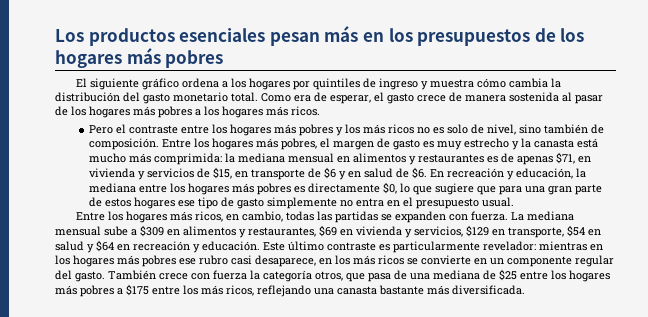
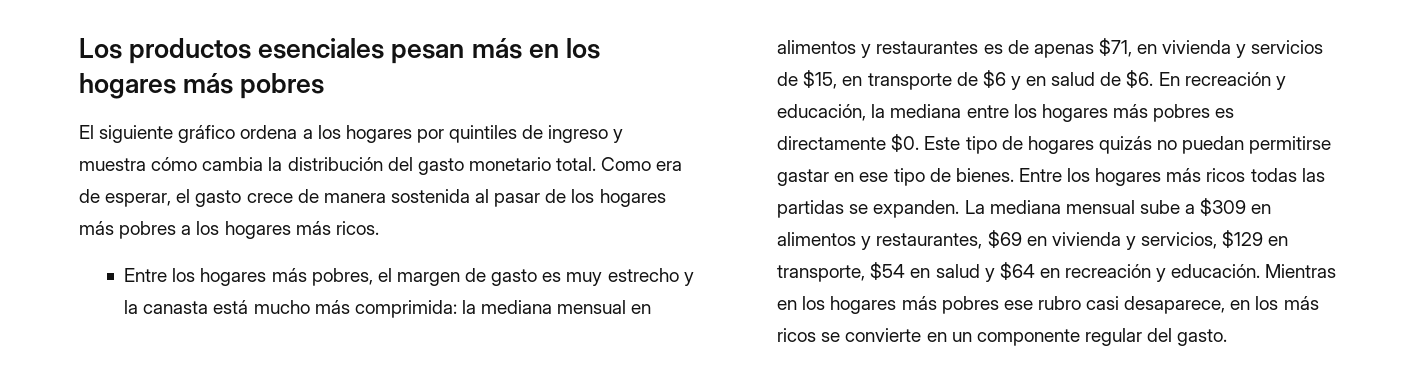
- Los productos esenciales pesan más en los presupuestos de los hogares más pobres
+ Los productos esenciales pesan más en los hogares más pobres
- Pero el contraste entre los hogares más pobres y los más ricos no es solo de nivel, sino también de composición.
- En recreación y educación, la mediana entre los hogares más pobres es directamente $0, lo que sugiere que para una gran parte de estos hogares ese tipo de gasto simplemente no entra en el presupuesto usual.
- Entre los hogares más ricos, en cambio, todas las partidas se expanden con fuerza.
+ En recreación y educación, la mediana entre los hogares más pobres es directamente $0. Este tipo de hogares quizás no puedan permitirse gastar en ese tipo de bienes. Entre los hogares más ricos todas las partidas se expanden.
- Este último contraste es particularmente revelador: mientras en los hogares más pobres ese rubro casi desaparece, en los más ricos se convierte en un componente regular del gasto. También crece con fuerza la categoría otros, que pasa de una mediana de $25 entre los hogares más pobres a $175 entre los más ricos, reflejando una canasta bastante más diversificada.
+ Mientras en los hogares más pobres ese rubro casi desaparece, en los más ricos se convierte en un componente regular del gasto.

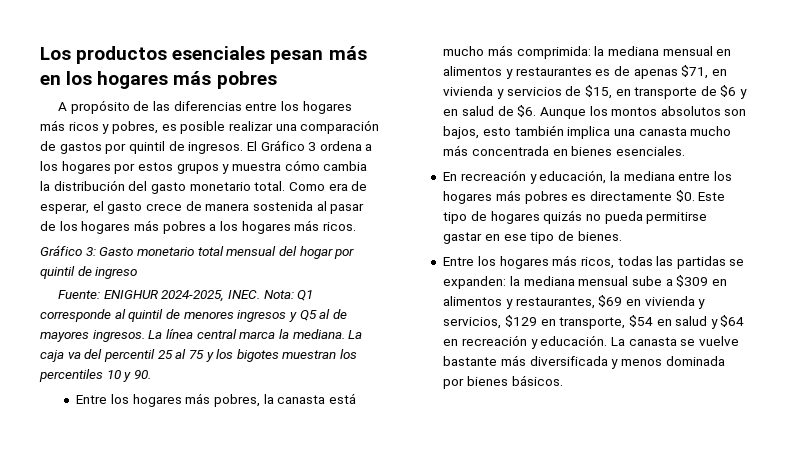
- El siguiente gráfico ordena a los hogares por quintiles de ingreso y muestra cómo cambia la distribución del gasto monetario total.
+ A propósito de las diferencias entre los hogares más ricos y pobres, es posible realizar una comparación de gastos por quintil de ingresos. El Gráfico 3 ordena a los hogares por estos grupos y muestra cómo cambia la distribución del gasto monetario total.
+ Gráfico 3: Gasto monetario total mensual del hogar por quintil de ingreso
+ Fuente: ENIGHUR 2024-2025, INEC. Nota: Q1 corresponde al quintil de menores ingresos y Q5 al de mayores ingresos. La línea central marca la mediana. La caja va del percentil 25 al 75 y los bigotes muestran los percentiles 10 y 90.
- Entre los hogares más pobres, el margen de gasto es muy estrecho y la canasta está mucho más comprimida: la mediana mensual en alimentos y restaurantes es de apenas $71, en vivienda y servicios de $15, en transporte de $6 y en salud de $6. En recreación y educación, la mediana entre los hogares más pobres es directamente $0.
+ Entre los hogares más pobres, la canasta está mucho más comprimida: la mediana mensual en alimentos y restaurantes es de apenas $71, en vivienda y servicios de $15, en transporte de $6 y en salud de $6. Aunque los montos absolutos son bajos, esto también implica una canasta mucho más concentrada en bienes esenciales.
+ En recreación y educación, la mediana entre los hogares más pobres es directamente $0.
- Este tipo de hogares quizás no puedan permitirse gastar en ese tipo de bienes. Entre los hogares más ricos todas las partidas se expanden. La mediana mensual sube a $309 en alimentos y restaurantes, $69 en vivienda y servicios, $129 en transporte, $54 en salud y $64 en recreación y educación.
+ Este tipo de hogares quizás no pueda permitirse gastar en ese tipo de bienes.
+ Entre los hogares más ricos, todas las partidas se expanden: la mediana mensual sube a $309 en alimentos y restaurantes, $69 en vivienda y servicios, $129 en transporte, $54 en salud y $64 en recreación y educación.
- Mientras en los hogares más pobres ese rubro casi desaparece, en los más ricos se convierte en un componente regular del gasto.
+ La canasta se vuelve bastante más diversificada y menos dominada por bienes básicos.

